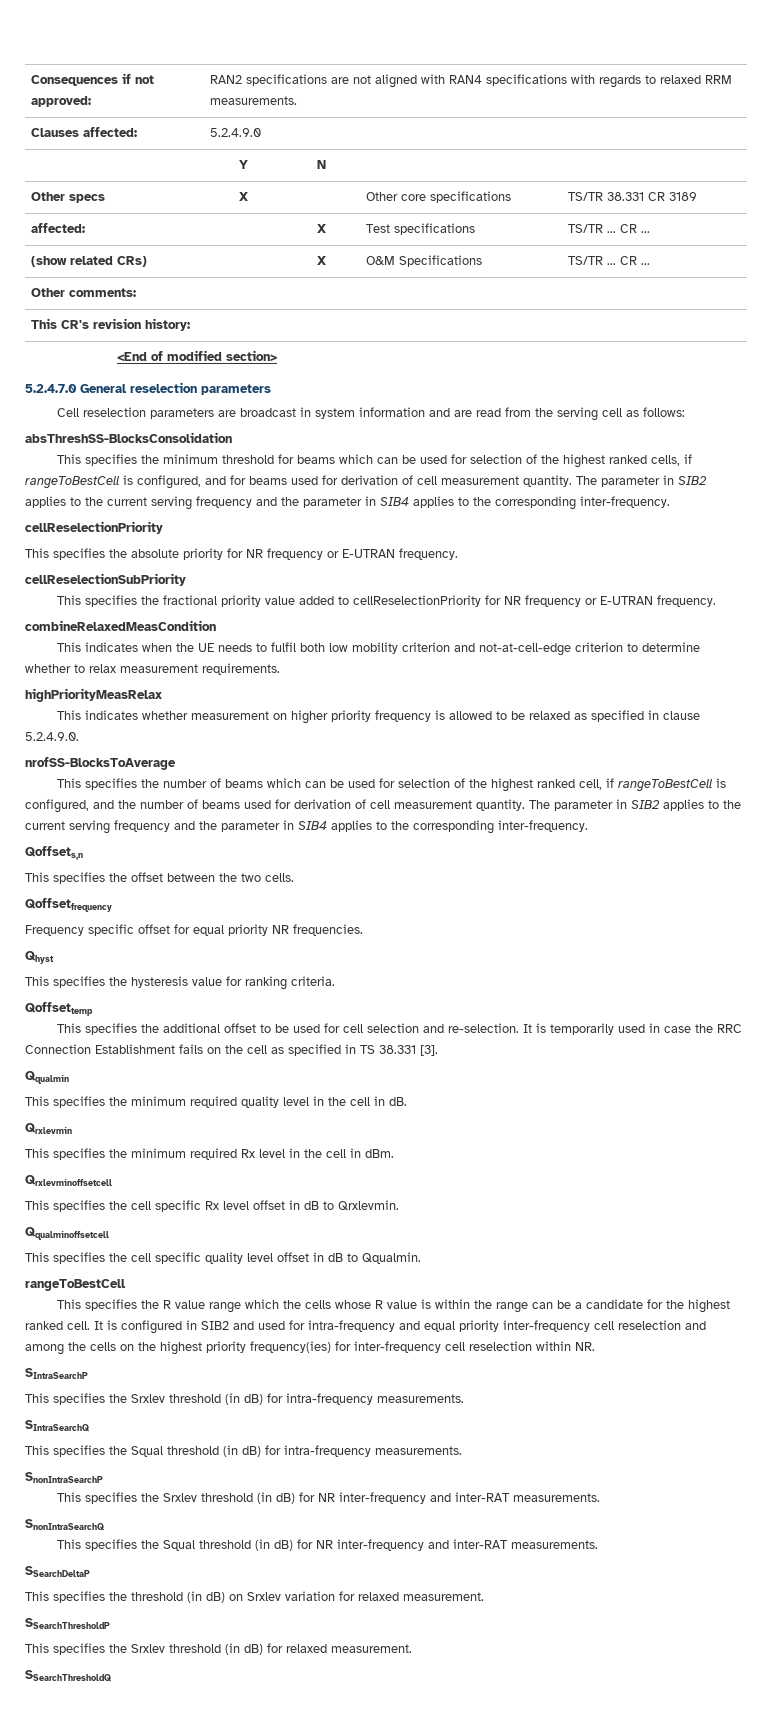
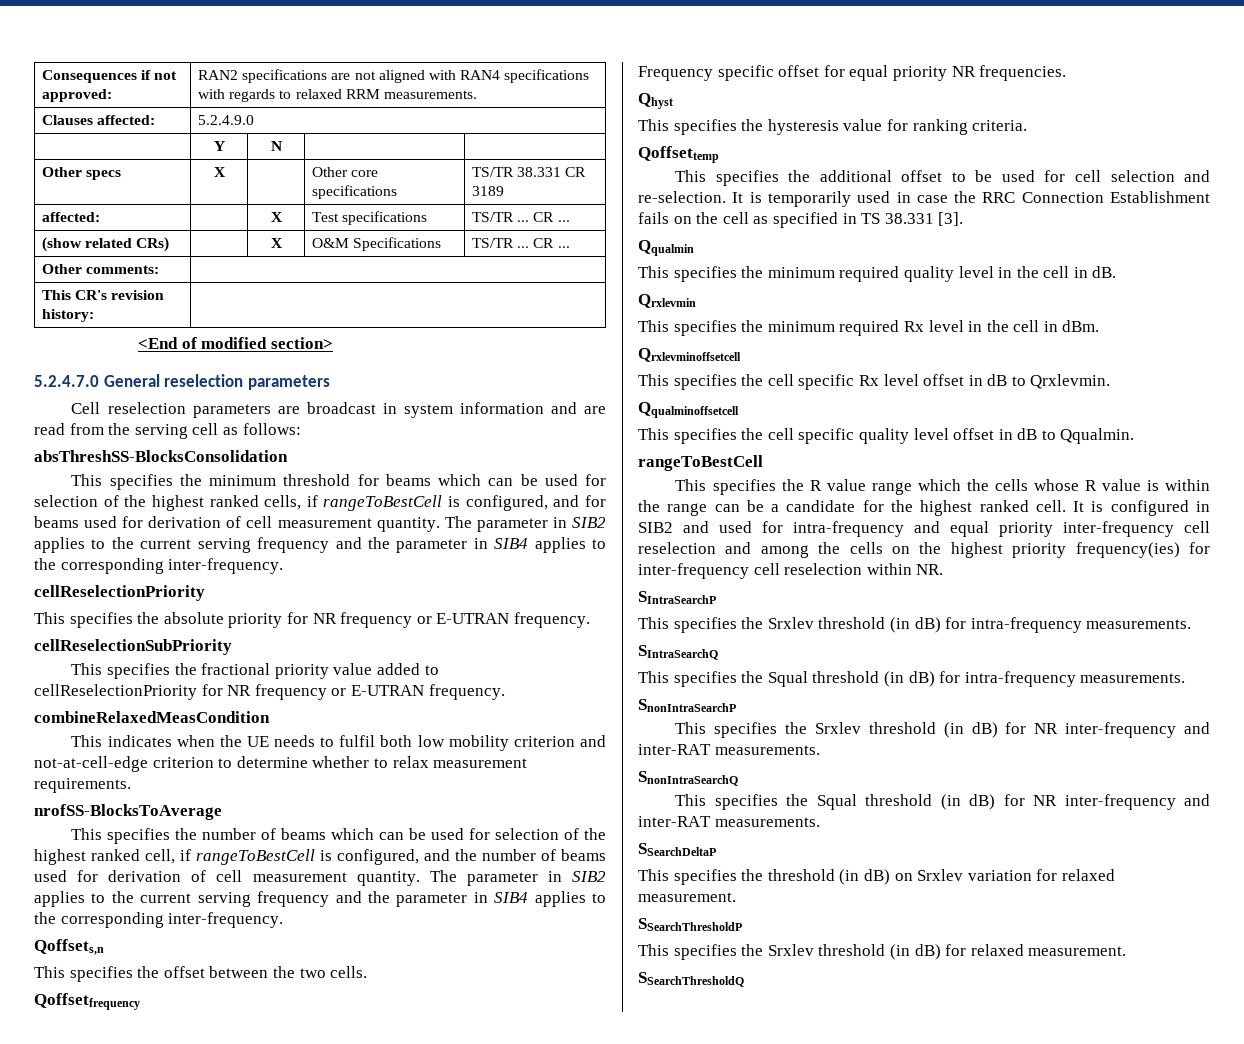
- highPriorityMeasRelax
- This indicates whether measurement on higher priority frequency is allowed to be relaxed as specified in clause 5.2.4.9.0.

